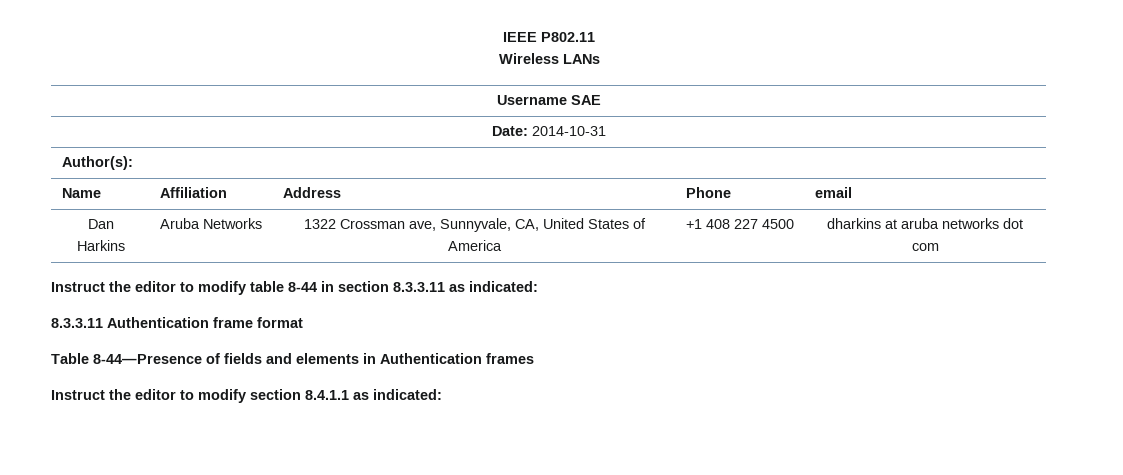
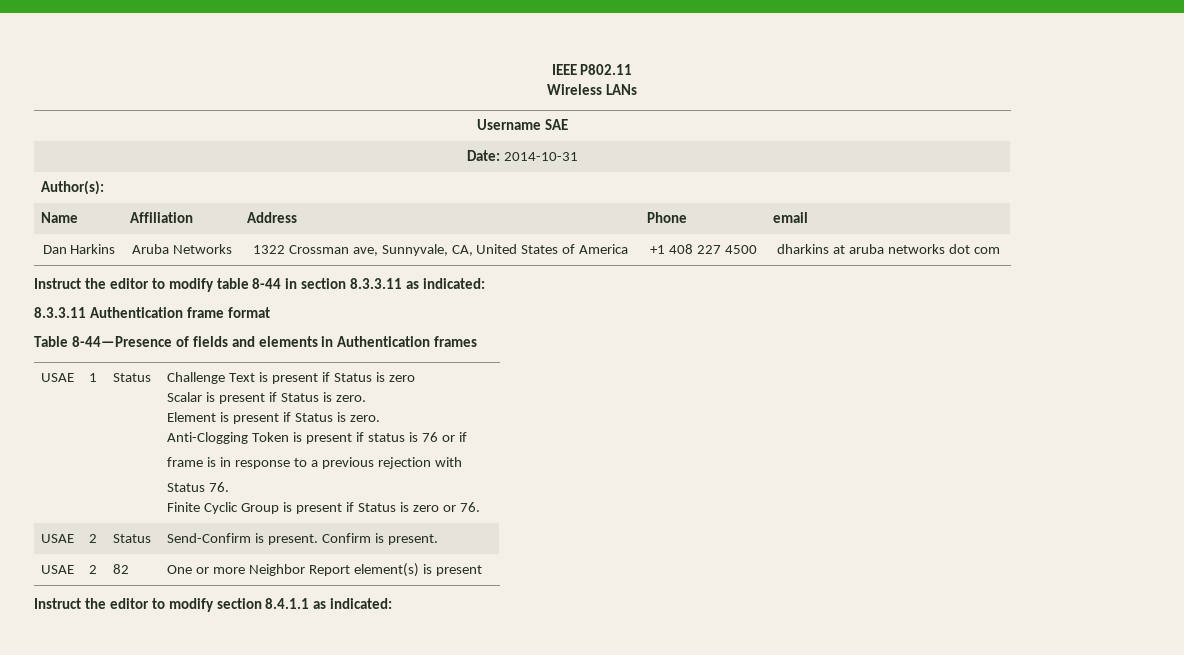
+ USAE | 1 | Status | Challenge Text is present if Status is zero
+ Scalar is present if Status is zero.
+ Element is present if Status is zero.
+ Anti-Clogging Token is present if status is 76 or if
+ frame is in response to a previous rejection with
+ Status 76.
+ Finite Cyclic Group is present if Status is zero or 76.
+ USAE | 2 | Status | Send-Confirm is present. Confirm is present.
+ USAE | 2 | 82 | One or more Neighbor Report element(s) is present

